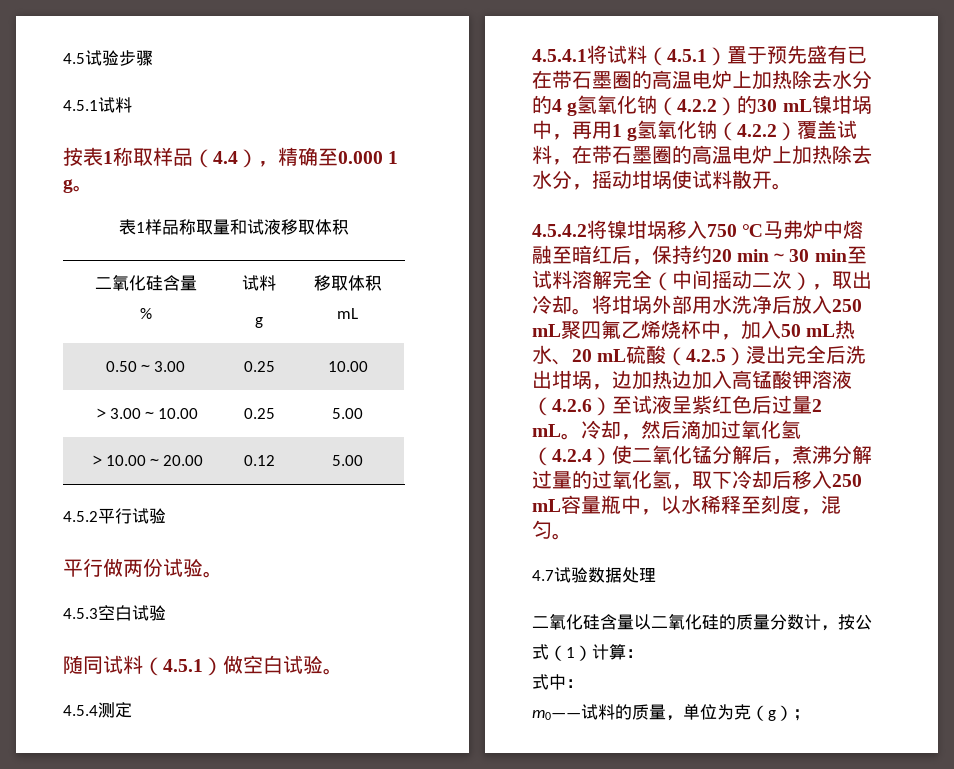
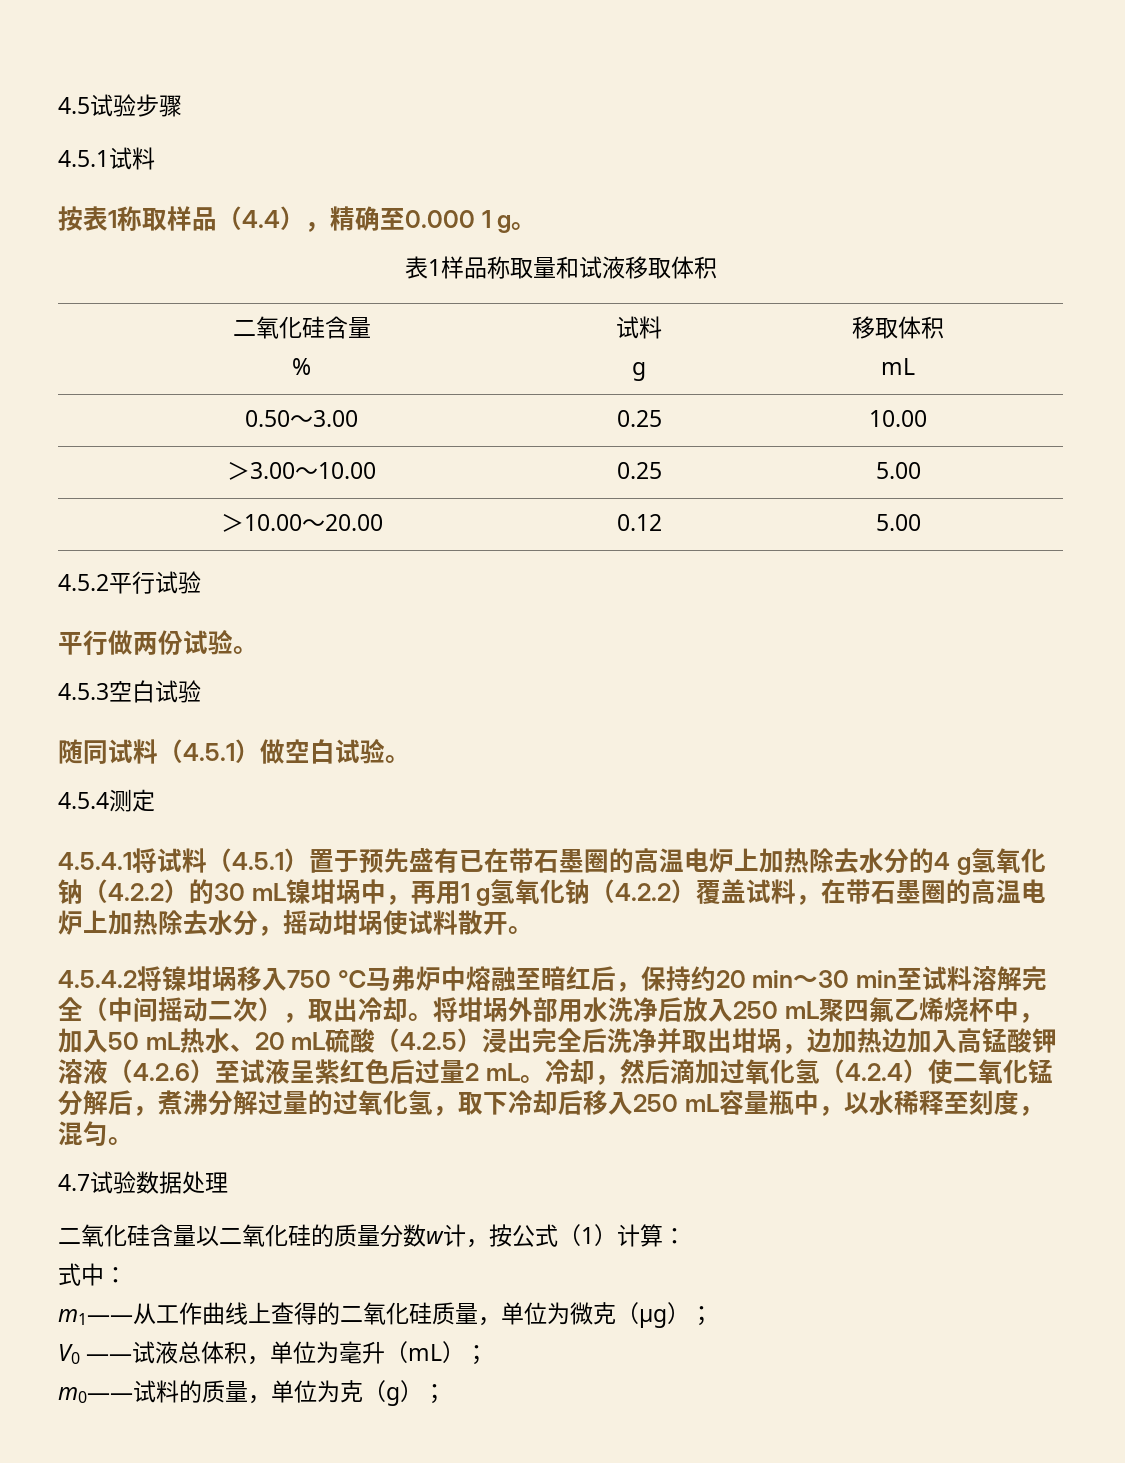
- 将坩埚外部用水洗净后放入250 mL聚四氟乙烯烧杯中，加入50 mL热水、20 mL硫酸（4.2.5）浸出完全后洗出坩埚，边加热边加入高锰酸钾溶液（4.2.6）至试液呈紫红色后过量2 mL。
+ 将坩埚外部用水洗净后放入250 mL聚四氟乙烯烧杯中，加入50 mL热水、20 mL硫酸（4.2.5）浸出完全后洗净并取出坩埚，边加热边加入高锰酸钾溶液（4.2.6）至试液呈紫红色后过量2 mL。
- 二氧化硅含量以二氧化硅的质量分数计，按公式（1）计算：
+ 二氧化硅含量以二氧化硅的质量分数w计，按公式（1）计算：
+ m1——从工作曲线上查得的二氧化硅质量，单位为微克（μg）；
+ V0 ——试液总体积，单位为毫升（mL）；

